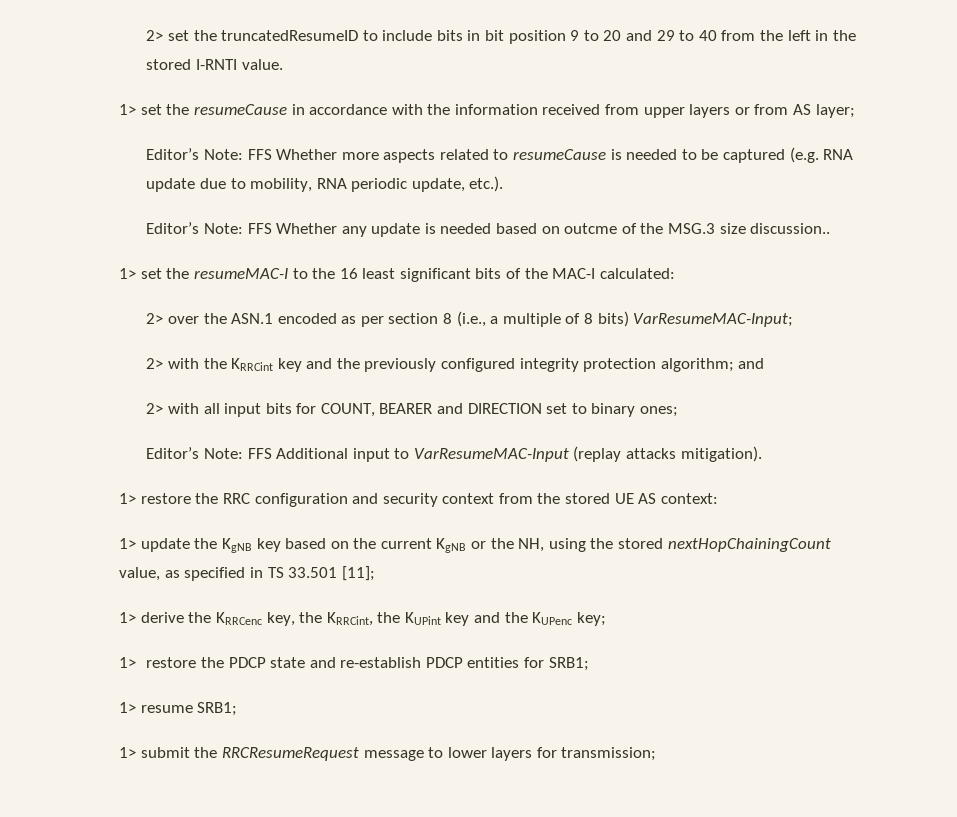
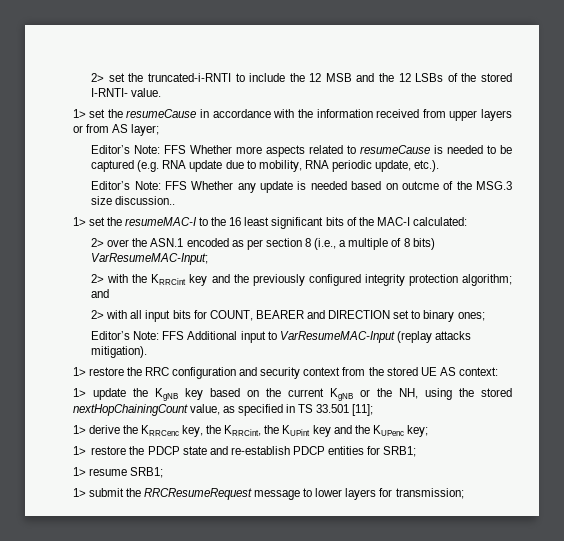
- 2> set the truncatedResumeID to include bits in bit position 9 to 20 and 29 to 40 from the left in the stored I-RNTI value.
+ 2> set the truncated-i-RNTI to include the 12 MSB and the 12 LSBs of the stored I-RNTI- value.

